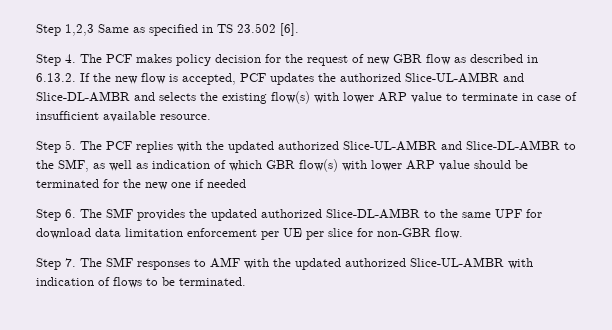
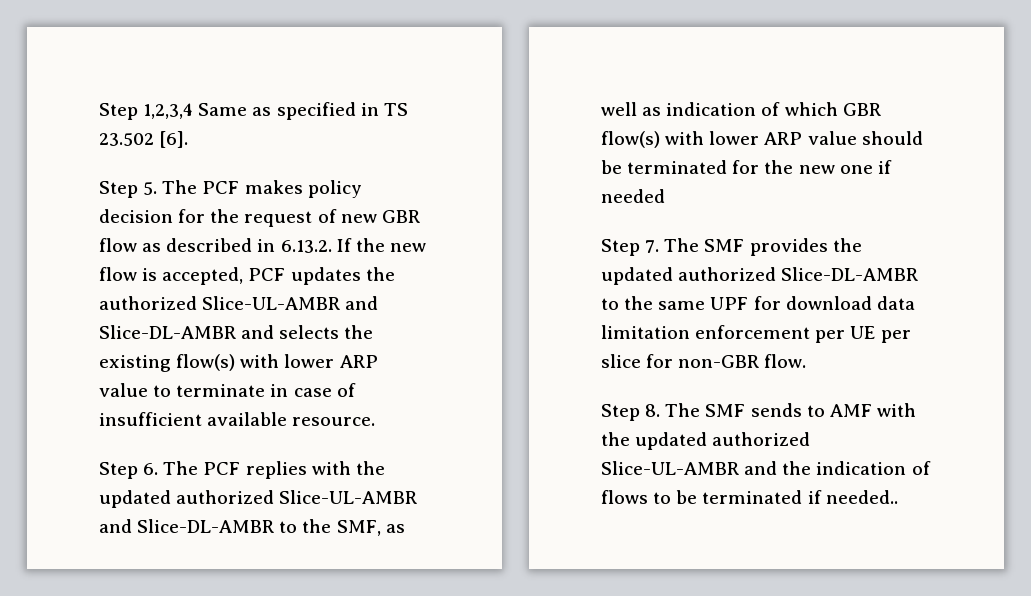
- Step 1,2,3 Same as specified in TS 23.502 [6].
+ Step 1,2,3,4 Same as specified in TS 23.502 [6].
- Step 4. The PCF makes policy decision for the request of new GBR flow as described in 6.13.2. If the new flow is accepted, PCF updates the authorized Slice-UL-AMBR and Slice-DL-AMBR and selects the existing flow(s) with lower ARP value to terminate in case of insufficient available resource.
+ Step 5. The PCF makes policy decision for the request of new GBR flow as described in 6.13.2. If the new flow is accepted, PCF updates the authorized Slice-UL-AMBR and Slice-DL-AMBR and selects the existing flow(s) with lower ARP value to terminate in case of insufficient available resource.
- Step 5. The PCF replies with the updated authorized Slice-UL-AMBR and Slice-DL-AMBR to the SMF, as well as indication of which GBR flow(s) with lower ARP value should be terminated for the new one if needed
+ Step 6. The PCF replies with the updated authorized Slice-UL-AMBR and Slice-DL-AMBR to the SMF, as well as indication of which GBR flow(s) with lower ARP value should be terminated for the new one if needed
- Step 6. The SMF provides the updated authorized Slice-DL-AMBR to the same UPF for download data limitation enforcement per UE per slice for non-GBR flow.
+ Step 7. The SMF provides the updated authorized Slice-DL-AMBR to the same UPF for download data limitation enforcement per UE per slice for non-GBR flow.
- Step 7. The SMF responses to AMF with the updated authorized Slice-UL-AMBR with indication of flows to be terminated.
+ Step 8. The SMF sends to AMF with the updated authorized Slice-UL-AMBR and the indication of flows to be terminated if needed..

